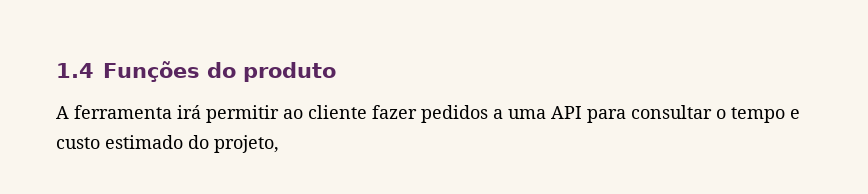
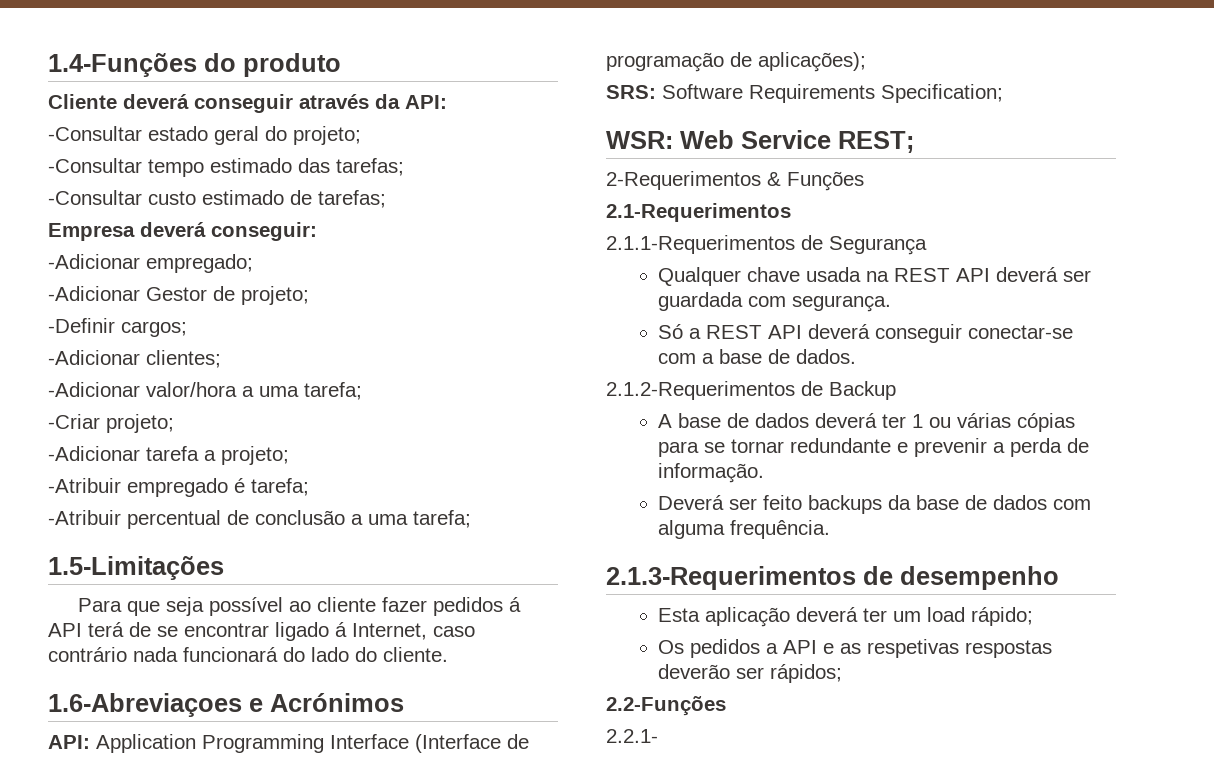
- 1.4 Funções do produto
+ 1.4-Funções do produto
- A ferramenta irá permitir ao cliente fazer pedidos a uma API para consultar o tempo e custo estimado do projeto,
+ Cliente deverá conseguir através da API:
+ -Consultar estado geral do projeto;
+ -Consultar tempo estimado das tarefas;
+ -Consultar custo estimado de tarefas;
+ Empresa deverá conseguir:
+ -Adicionar empregado;
+ -Adicionar Gestor de projeto;
+ -Definir cargos;
+ -Adicionar clientes;
+ -Adicionar valor/hora a uma tarefa;
+ -Criar projeto;
+ -Adicionar tarefa a projeto;
+ -Atribuir empregado é tarefa;
+ -Atribuir percentual de conclusão a uma tarefa;
+ 1.5-Limitações
+ Para que seja possível ao cliente fazer pedidos á API terá de se encontrar ligado á Internet, caso contrário nada funcionará do lado do cliente.
+ 1.6-Abreviaçoes e Acrónimos
+ API: Application Programming Interface (Interface de programação de aplicações);
+ SRS: Software Requirements Specification;
+ WSR: Web Service REST;
+ 2-Requerimentos & Funções
+ 2.1-Requerimentos
+ 2.1.1-Requerimentos de Segurança
+ Qualquer chave usada na REST API deverá ser guardada com segurança.
+ Só a REST API deverá conseguir conectar-se com a base de dados.
+ 2.1.2-Requerimentos de Backup
+ A base de dados deverá ter 1 ou várias cópias para se tornar redundante e prevenir a perda de informação.
+ Deverá ser feito backups da base de dados com alguma frequência.
+ 2.1.3-Requerimentos de desempenho
+ Esta aplicação deverá ter um load rápido;
+ Os pedidos a API e as respetivas respostas deverão ser rápidos;
+ 2.2-Funções
+ 2.2.1-

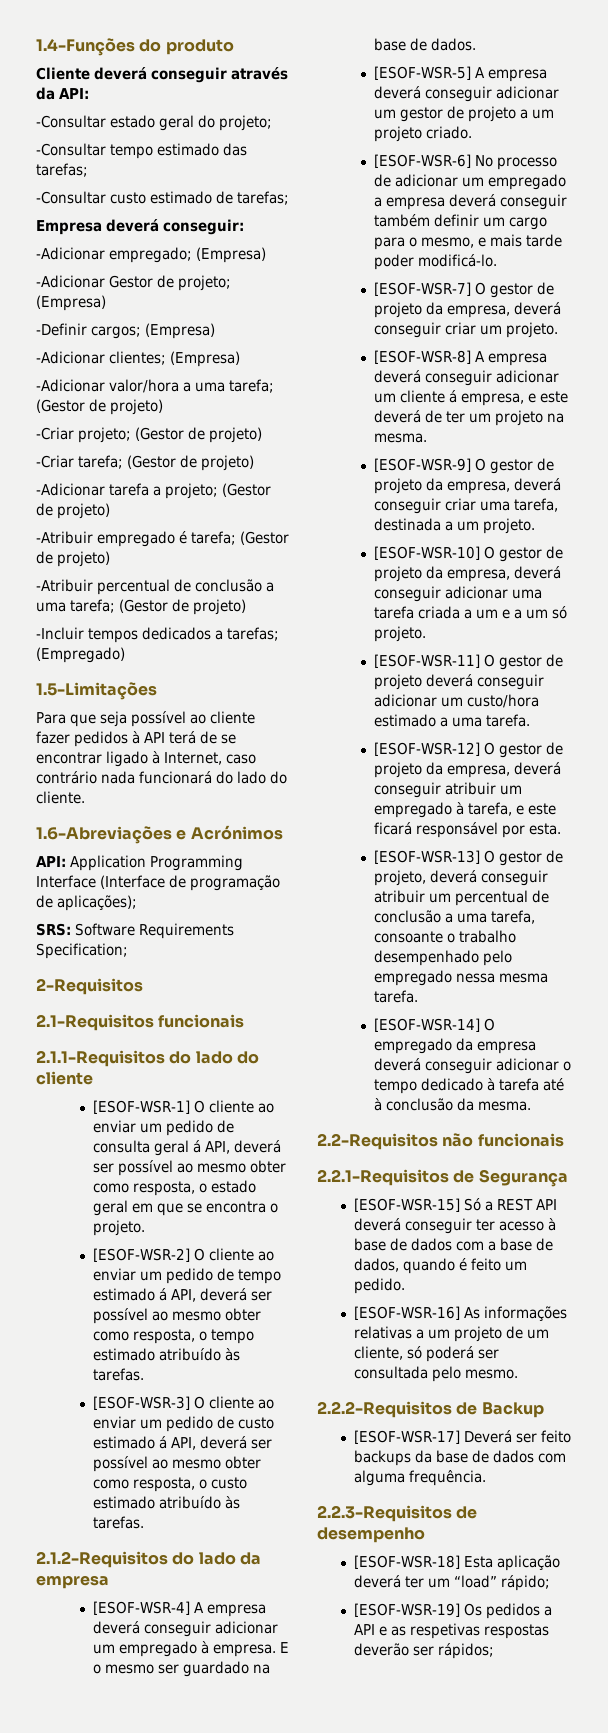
- -Adicionar empregado;
+ -Adicionar empregado; (Empresa)
- -Adicionar Gestor de projeto;
+ -Adicionar Gestor de projeto; (Empresa)
- -Definir cargos;
+ -Definir cargos; (Empresa)
- -Adicionar clientes;
+ -Adicionar clientes; (Empresa)
- -Adicionar valor/hora a uma tarefa;
+ -Adicionar valor/hora a uma tarefa; (Gestor de projeto)
- -Criar projeto;
+ -Criar projeto; (Gestor de projeto)
+ -Criar tarefa; (Gestor de projeto)
- -Adicionar tarefa a projeto;
+ -Adicionar tarefa a projeto; (Gestor de projeto)
- -Atribuir empregado é tarefa;
+ -Atribuir empregado é tarefa; (Gestor de projeto)
- -Atribuir percentual de conclusão a uma tarefa;
+ -Atribuir percentual de conclusão a uma tarefa; (Gestor de projeto)
+ -Incluir tempos dedicados a tarefas; (Empregado)
- Para que seja possível ao cliente fazer pedidos á API terá de se encontrar ligado á Internet, caso contrário nada funcionará do lado do cliente.
+ Para que seja possível ao cliente fazer pedidos à API terá de se encontrar ligado à Internet, caso contrário nada funcionará do lado do cliente.
- 1.6-Abreviaçoes e Acrónimos
+ 1.6-Abreviações e Acrónimos
- WSR: Web Service REST;
- 2-Requerimentos & Funções
- 2.1-Requerimentos
- 2.1.1-Requerimentos de Segurança
- Qualquer chave usada na REST API deverá ser guardada com segurança.
- Só a REST API deverá conseguir conectar-se com a base de dados.
- 2.1.2-Requerimentos de Backup
- A base de dados deverá ter 1 ou várias cópias para se tornar redundante e prevenir a perda de informação.
- Deverá ser feito backups da base de dados com alguma frequência.
+ 2-Requisitos
+ 2.1-Requisitos funcionais
+ 2.1.1-Requisitos do lado do cliente
+ [ESOF-WSR-1] O cliente ao enviar um pedido de consulta geral á API, deverá ser possível ao mesmo obter como resposta, o estado geral em que se encontra o projeto.
+ [ESOF-WSR-2] O cliente ao enviar um pedido de tempo estimado á API, deverá ser possível ao mesmo obter como resposta, o tempo estimado atribuído às tarefas.
+ [ESOF-WSR-3] O cliente ao enviar um pedido de custo estimado á API, deverá ser possível ao mesmo obter como resposta, o custo estimado atribuído às tarefas.
+ 2.1.2-Requisitos do lado da empresa
+ [ESOF-WSR-4] A empresa deverá conseguir adicionar um empregado à empresa. E o mesmo ser guardado na base de dados.
+ [ESOF-WSR-5] A empresa deverá conseguir adicionar um gestor de projeto a um projeto criado.
+ [ESOF-WSR-6] No processo de adicionar um empregado a empresa deverá conseguir também definir um cargo para o mesmo, e mais tarde poder modificá-lo.
+ [ESOF-WSR-7] O gestor de projeto da empresa, deverá conseguir criar um projeto.
+ [ESOF-WSR-8] A empresa deverá conseguir adicionar um cliente á empresa, e este deverá de ter um projeto na mesma.
+ [ESOF-WSR-9] O gestor de projeto da empresa, deverá conseguir criar uma tarefa, destinada a um projeto.
+ [ESOF-WSR-10] O gestor de projeto da empresa, deverá conseguir adicionar uma tarefa criada a um e a um só projeto.
+ [ESOF-WSR-11] O gestor de projeto deverá conseguir adicionar um custo/hora estimado a uma tarefa.
+ [ESOF-WSR-12] O gestor de projeto da empresa, deverá conseguir atribuir um empregado à tarefa, e este ficará responsável por esta.
+ [ESOF-WSR-13] O gestor de projeto, deverá conseguir atribuir um percentual de conclusão a uma tarefa, consoante o trabalho desempenhado pelo empregado nessa mesma tarefa.
+ [ESOF-WSR-14] O empregado da empresa deverá conseguir adicionar o tempo dedicado à tarefa até à conclusão da mesma.
+ 2.2-Requisitos não funcionais
+ 2.2.1-Requisitos de Segurança
+ [ESOF-WSR-15] Só a REST API deverá conseguir ter acesso à base de dados com a base de dados, quando é feito um pedido.
+ [ESOF-WSR-16] As informações relativas a um projeto de um cliente, só poderá ser consultada pelo mesmo.
+ 2.2.2-Requisitos de Backup
+ [ESOF-WSR-17] Deverá ser feito backups da base de dados com alguma frequência.
- 2.1.3-Requerimentos de desempenho
+ 2.2.3-Requisitos de desempenho
- Esta aplicação deverá ter um load rápido;
+ [ESOF-WSR-18] Esta aplicação deverá ter um “load” rápido;
- Os pedidos a API e as respetivas respostas deverão ser rápidos;
+ [ESOF-WSR-19] Os pedidos a API e as respetivas respostas deverão ser rápidos;
- 2.2-Funções
- 2.2.1-

